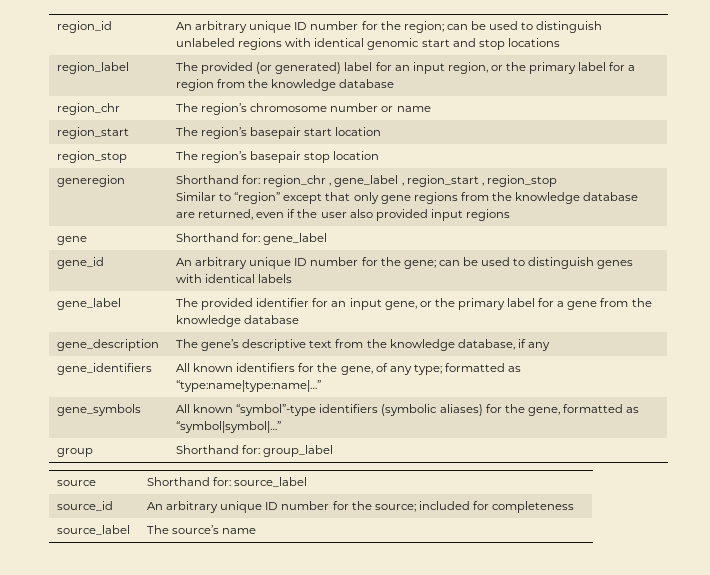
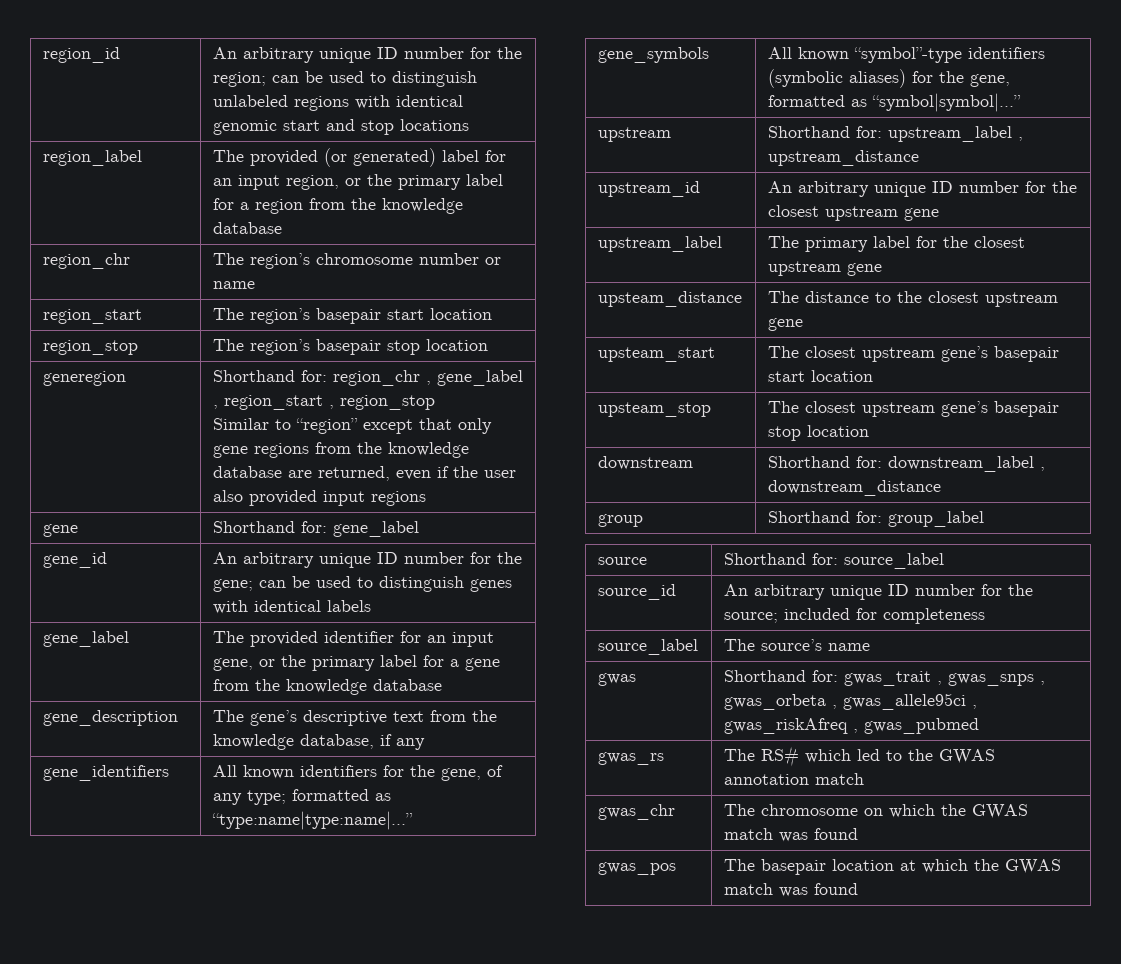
+ upstream | Shorthand for: upstream_label , upstream_distance
+ upstream_id | An arbitrary unique ID number for the closest upstream gene
+ upstream_label | The primary label for the closest upstream gene
+ upsteam_distance | The distance to the closest upstream gene
+ upsteam_start | The closest upstream gene’s basepair start location
+ upsteam_stop | The closest upstream gene’s basepair stop location
+ downstream | Shorthand for: downstream_label , downstream_distance
+ gwas | Shorthand for: gwas_trait , gwas_snps , gwas_orbeta , gwas_allele95ci , gwas_riskAfreq , gwas_pubmed
+ gwas_rs | The RS# which led to the GWAS annotation match
+ gwas_chr | The chromosome on which the GWAS match was found
+ gwas_pos | The basepair location at which the GWAS match was found

